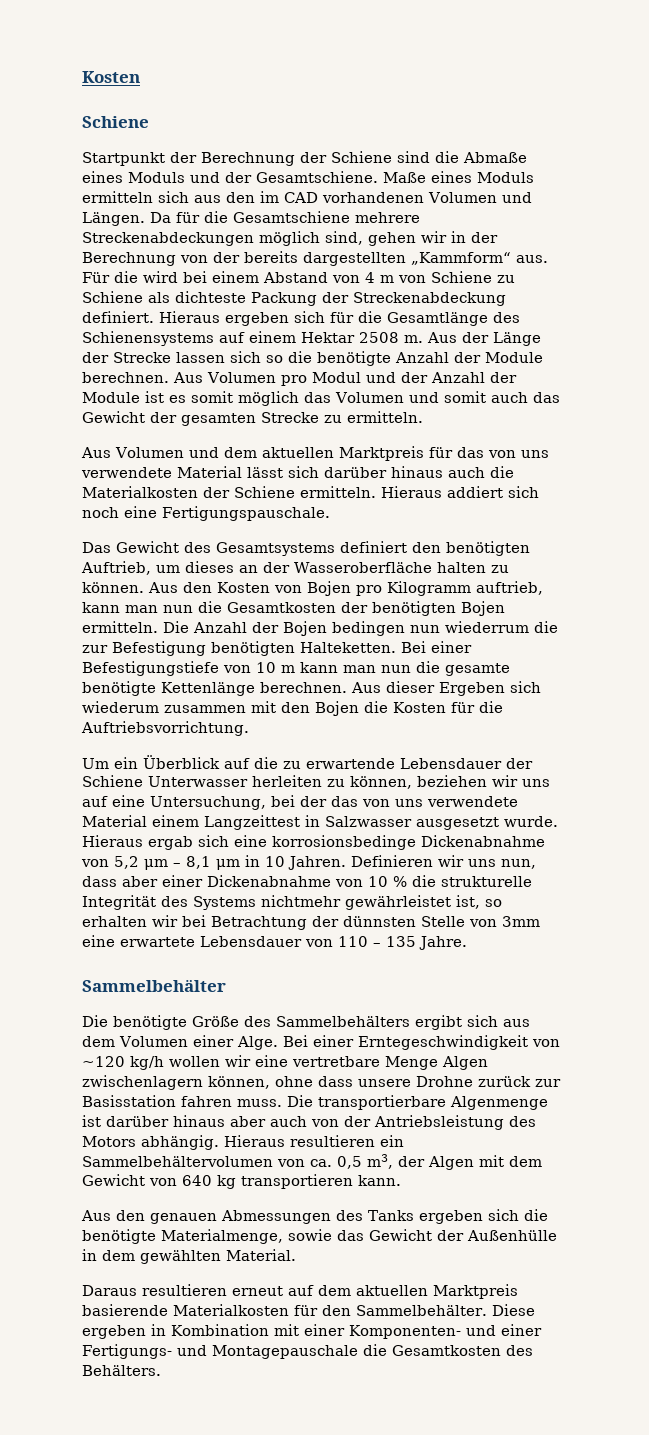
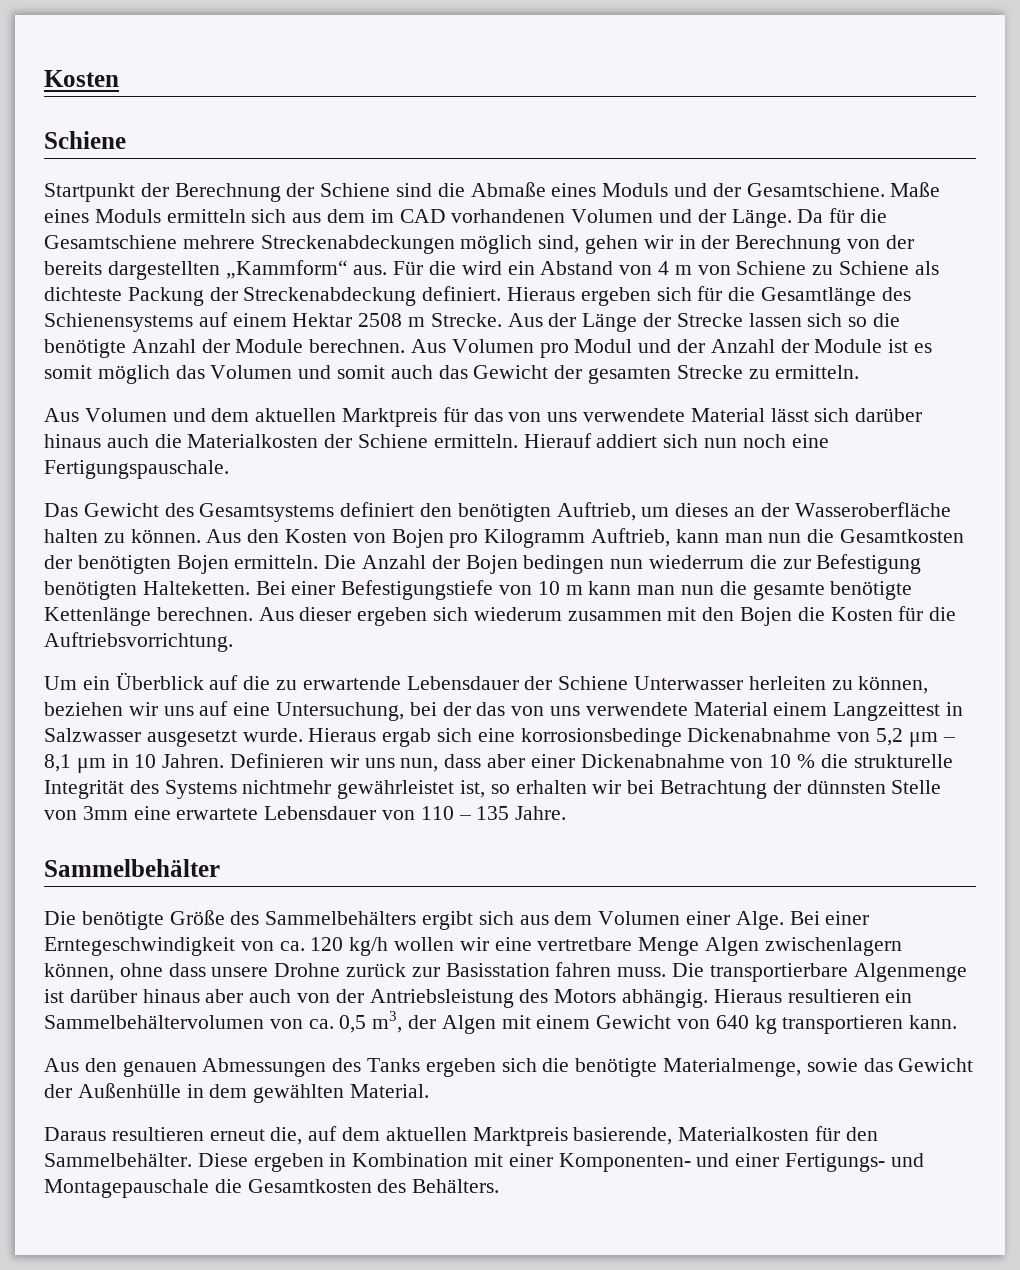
- Maße eines Moduls ermitteln sich aus den im CAD vorhandenen Volumen und Längen.
+ Maße eines Moduls ermitteln sich aus dem im CAD vorhandenen Volumen und der Länge.
- Für die wird bei einem Abstand von 4 m von Schiene zu Schiene als dichteste Packung der Streckenabdeckung definiert.
+ Für die wird ein Abstand von 4 m von Schiene zu Schiene als dichteste Packung der Streckenabdeckung definiert.
- Hieraus ergeben sich für die Gesamtlänge des Schienensystems auf einem Hektar 2508 m.
+ Hieraus ergeben sich für die Gesamtlänge des Schienensystems auf einem Hektar 2508 m Strecke.
- Hieraus addiert sich noch eine Fertigungspauschale.
+ Hierauf addiert sich nun noch eine Fertigungspauschale.
- Aus den Kosten von Bojen pro Kilogramm auftrieb, kann man nun die Gesamtkosten der benötigten Bojen ermitteln.
+ Aus den Kosten von Bojen pro Kilogramm Auftrieb, kann man nun die Gesamtkosten der benötigten Bojen ermitteln.
- Aus dieser Ergeben sich wiederum zusammen mit den Bojen die Kosten für die Auftriebsvorrichtung.
+ Aus dieser ergeben sich wiederum zusammen mit den Bojen die Kosten für die Auftriebsvorrichtung.
- Bei einer Erntegeschwindigkeit von ~120 kg/h wollen wir eine vertretbare Menge Algen zwischenlagern können, ohne dass unsere Drohne zurück zur Basisstation fahren muss.
+ Bei einer Erntegeschwindigkeit von ca. 120 kg/h wollen wir eine vertretbare Menge Algen zwischenlagern können, ohne dass unsere Drohne zurück zur Basisstation fahren muss.
- Hieraus resultieren ein Sammelbehältervolumen von ca. 0,5 m3, der Algen mit dem Gewicht von 640 kg transportieren kann.
+ Hieraus resultieren ein Sammelbehältervolumen von ca. 0,5 m3, der Algen mit einem Gewicht von 640 kg transportieren kann.
- Daraus resultieren erneut auf dem aktuellen Marktpreis basierende Materialkosten für den Sammelbehälter.
+ Daraus resultieren erneut die, auf dem aktuellen Marktpreis basierende, Materialkosten für den Sammelbehälter.

